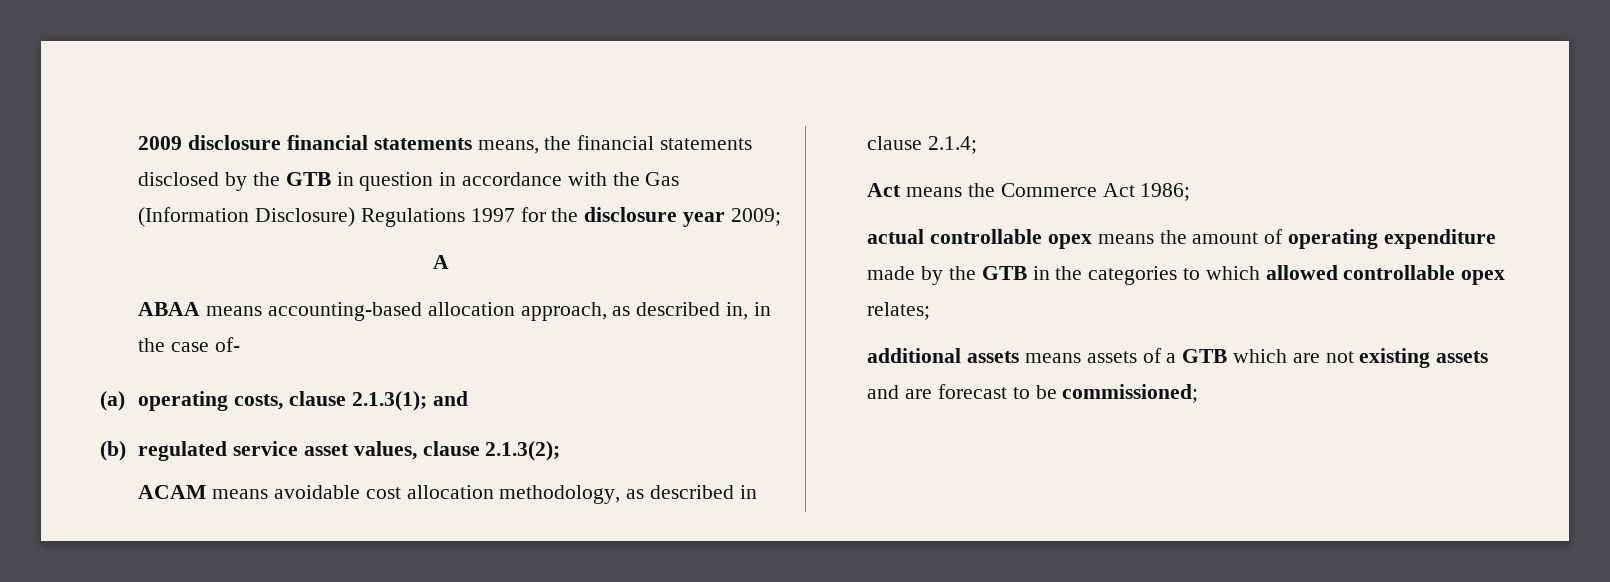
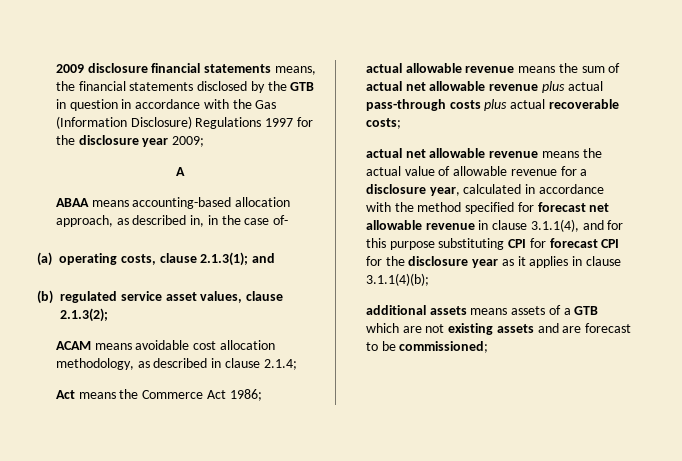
- actual controllable opex means the amount of operating expenditure made by the GTB in the categories to which allowed controllable opex relates;
+ actual allowable revenue means the sum of actual net allowable revenue plus actual pass-through costs plus actual recoverable costs;
+ actual net allowable revenue means the actual value of allowable revenue for a disclosure year, calculated in accordance with the method specified for forecast net allowable revenue in clause 3.1.1(4), and for this purpose substituting CPI for forecast CPI for the disclosure year as it applies in clause 3.1.1(4)(b);

